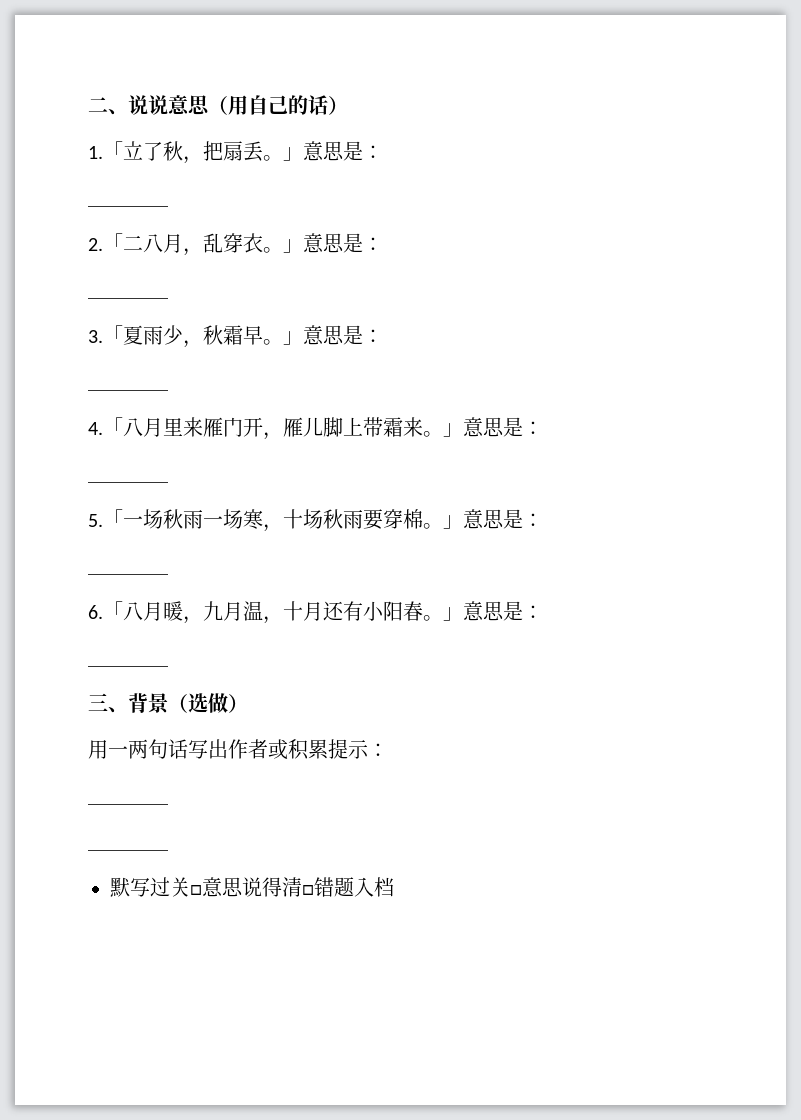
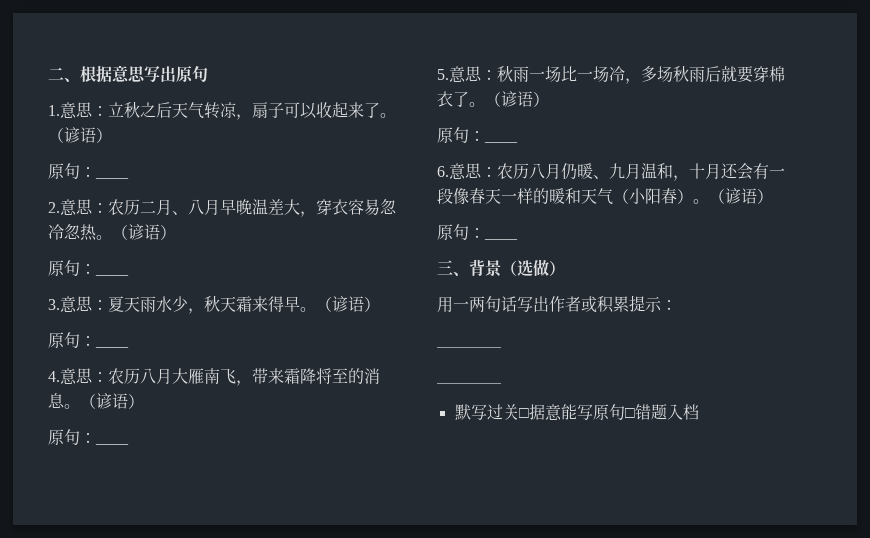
- 二、说说意思（用自己的话）
- 1.「立了秋，把扇丢。」意思是：
- ＿＿＿＿
- 2.「二八月，乱穿衣。」意思是：
- ＿＿＿＿
- 3.「夏雨少，秋霜早。」意思是：
- ＿＿＿＿
- 4.「八月里来雁门开，雁儿脚上带霜来。」意思是：
- ＿＿＿＿
- 5.「一场秋雨一场寒，十场秋雨要穿棉。」意思是：
- ＿＿＿＿
- 6.「八月暖，九月温，十月还有小阳春。」意思是：
- ＿＿＿＿
+ 二、根据意思写出原句
+ 1.意思：立秋之后天气转凉，扇子可以收起来了。（谚语）
+ 原句：____
+ 2.意思：农历二月、八月早晚温差大，穿衣容易忽冷忽热。（谚语）
+ 原句：____
+ 3.意思：夏天雨水少，秋天霜来得早。（谚语）
+ 原句：____
+ 4.意思：农历八月大雁南飞，带来霜降将至的消息。（谚语）
+ 原句：____
+ 5.意思：秋雨一场比一场冷，多场秋雨后就要穿棉衣了。（谚语）
+ 原句：____
+ 6.意思：农历八月仍暖、九月温和，十月还会有一段像春天一样的暖和天气（小阳春）。（谚语）
+ 原句：____
- 默写过关□意思说得清□错题入档
+ 默写过关□据意能写原句□错题入档

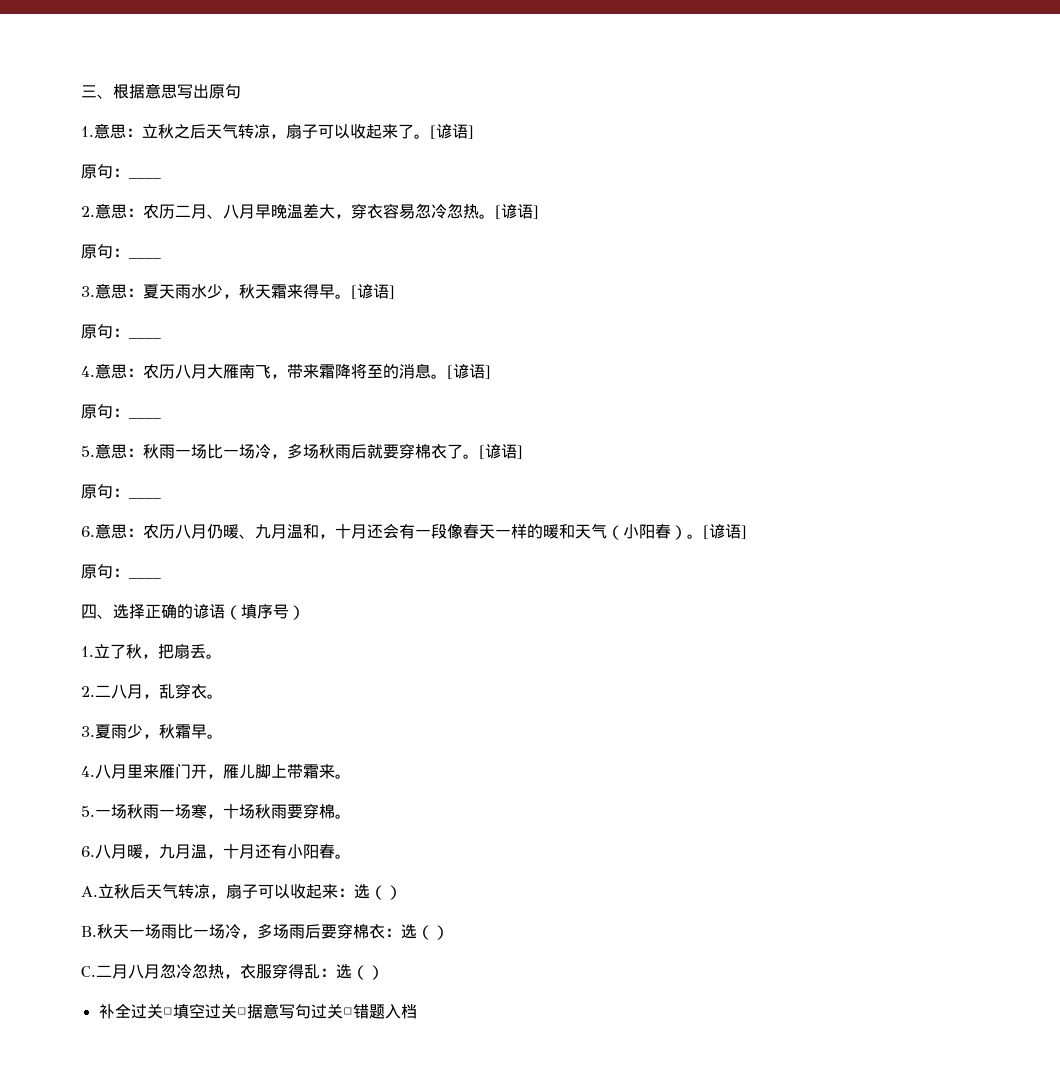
- 二、根据意思写出原句
+ 三、根据意思写出原句
- 1.意思：立秋之后天气转凉，扇子可以收起来了。（谚语）
+ 1.意思：立秋之后天气转凉，扇子可以收起来了。[谚语]
- 2.意思：农历二月、八月早晚温差大，穿衣容易忽冷忽热。（谚语）
+ 2.意思：农历二月、八月早晚温差大，穿衣容易忽冷忽热。[谚语]
- 3.意思：夏天雨水少，秋天霜来得早。（谚语）
+ 3.意思：夏天雨水少，秋天霜来得早。[谚语]
- 4.意思：农历八月大雁南飞，带来霜降将至的消息。（谚语）
+ 4.意思：农历八月大雁南飞，带来霜降将至的消息。[谚语]
- 5.意思：秋雨一场比一场冷，多场秋雨后就要穿棉衣了。（谚语）
+ 5.意思：秋雨一场比一场冷，多场秋雨后就要穿棉衣了。[谚语]
- 6.意思：农历八月仍暖、九月温和，十月还会有一段像春天一样的暖和天气（小阳春）。（谚语）
+ 6.意思：农历八月仍暖、九月温和，十月还会有一段像春天一样的暖和天气（小阳春）。[谚语]
  原句：____
- 三、背景（选做）
- 用一两句话写出作者或积累提示：
- ＿＿＿＿
- ＿＿＿＿
- 默写过关□据意能写原句□错题入档
+ 四、选择正确的谚语（填序号）
+ 1.立了秋，把扇丢。
+ 2.二八月，乱穿衣。
+ 3.夏雨少，秋霜早。
+ 4.八月里来雁门开，雁儿脚上带霜来。
+ 5.一场秋雨一场寒，十场秋雨要穿棉。
+ 6.八月暖，九月温，十月还有小阳春。
+ A.立秋后天气转凉，扇子可以收起来：选（）
+ B.秋天一场雨比一场冷，多场雨后要穿棉衣：选（）
+ C.二月八月忽冷忽热，衣服穿得乱：选（）
+ 补全过关□填空过关□据意写句过关□错题入档

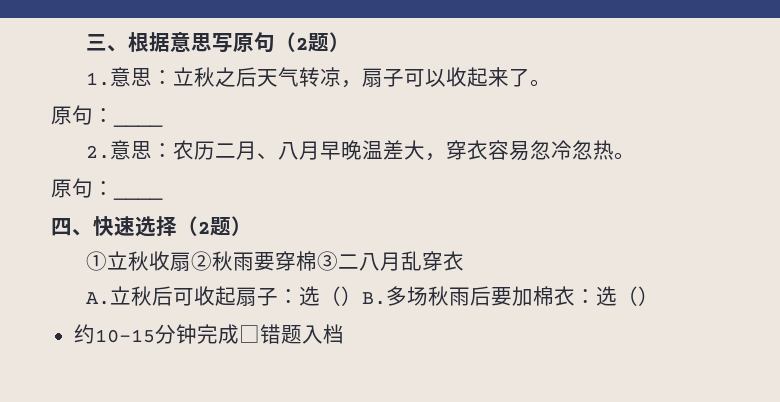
- 三、根据意思写出原句
+ 三、根据意思写原句（2题）
- 1.意思：立秋之后天气转凉，扇子可以收起来了。[谚语]
+ 1.意思：立秋之后天气转凉，扇子可以收起来了。
- 2.意思：农历二月、八月早晚温差大，穿衣容易忽冷忽热。[谚语]
+ 2.意思：农历二月、八月早晚温差大，穿衣容易忽冷忽热。
  原句：____
- 3.意思：夏天雨水少，秋天霜来得早。[谚语]
- 原句：____
- 4.意思：农历八月大雁南飞，带来霜降将至的消息。[谚语]
- 原句：____
- 5.意思：秋雨一场比一场冷，多场秋雨后就要穿棉衣了。[谚语]
- 原句：____
- 6.意思：农历八月仍暖、九月温和，十月还会有一段像春天一样的暖和天气（小阳春）。[谚语]
- 原句：____
- 四、选择正确的谚语（填序号）
- 1.立了秋，把扇丢。
- 2.二八月，乱穿衣。
- 3.夏雨少，秋霜早。
- 4.八月里来雁门开，雁儿脚上带霜来。
- 5.一场秋雨一场寒，十场秋雨要穿棉。
- 6.八月暖，九月温，十月还有小阳春。
- A.立秋后天气转凉，扇子可以收起来：选（）
- B.秋天一场雨比一场冷，多场雨后要穿棉衣：选（）
- C.二月八月忽冷忽热，衣服穿得乱：选（）
- 补全过关□填空过关□据意写句过关□错题入档
+ 四、快速选择（2题）
+ ①立秋收扇②秋雨要穿棉③二八月乱穿衣
+ A.立秋后可收起扇子：选（）B.多场秋雨后要加棉衣：选（）
+ 约10–15分钟完成□错题入档

